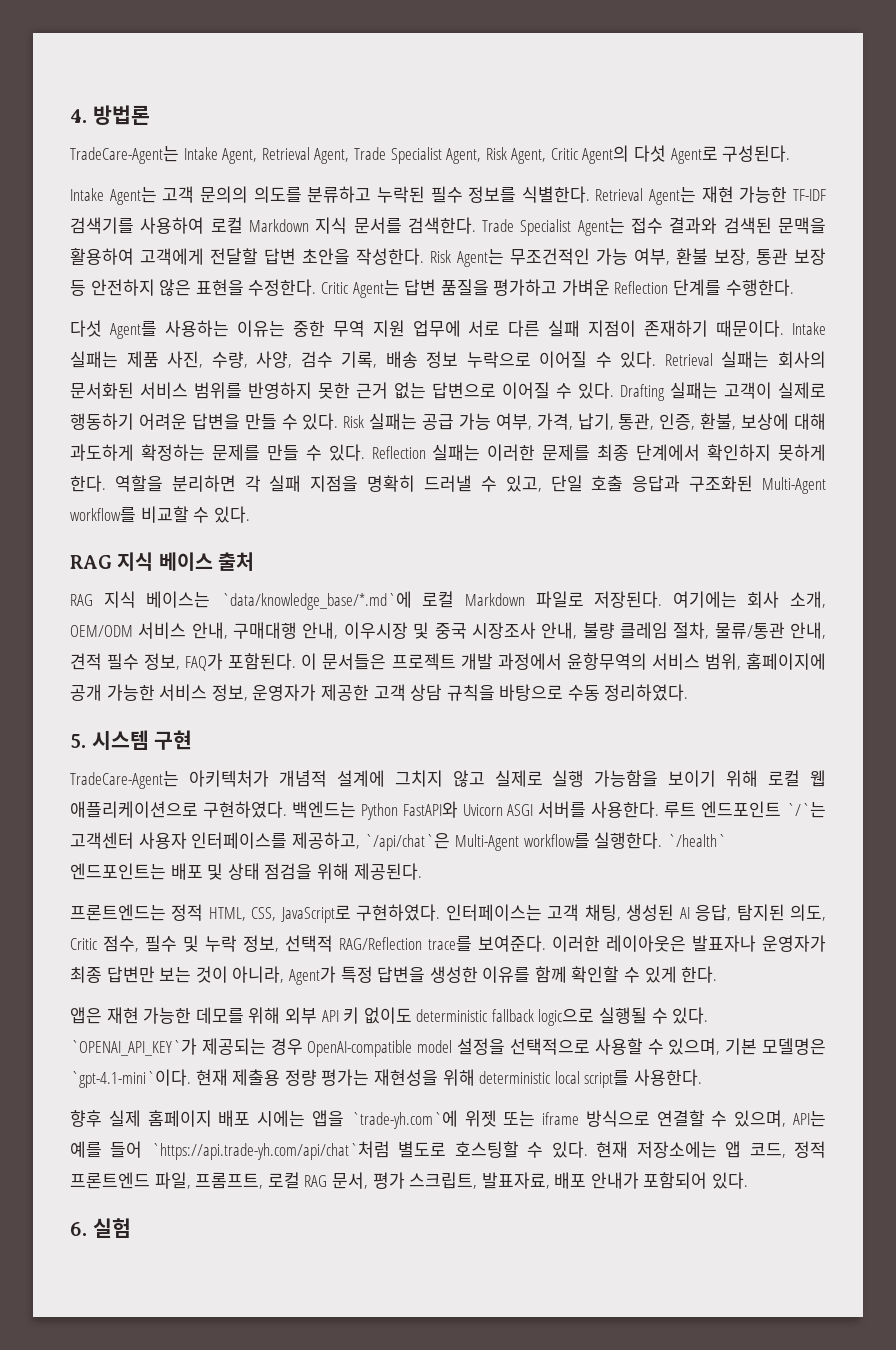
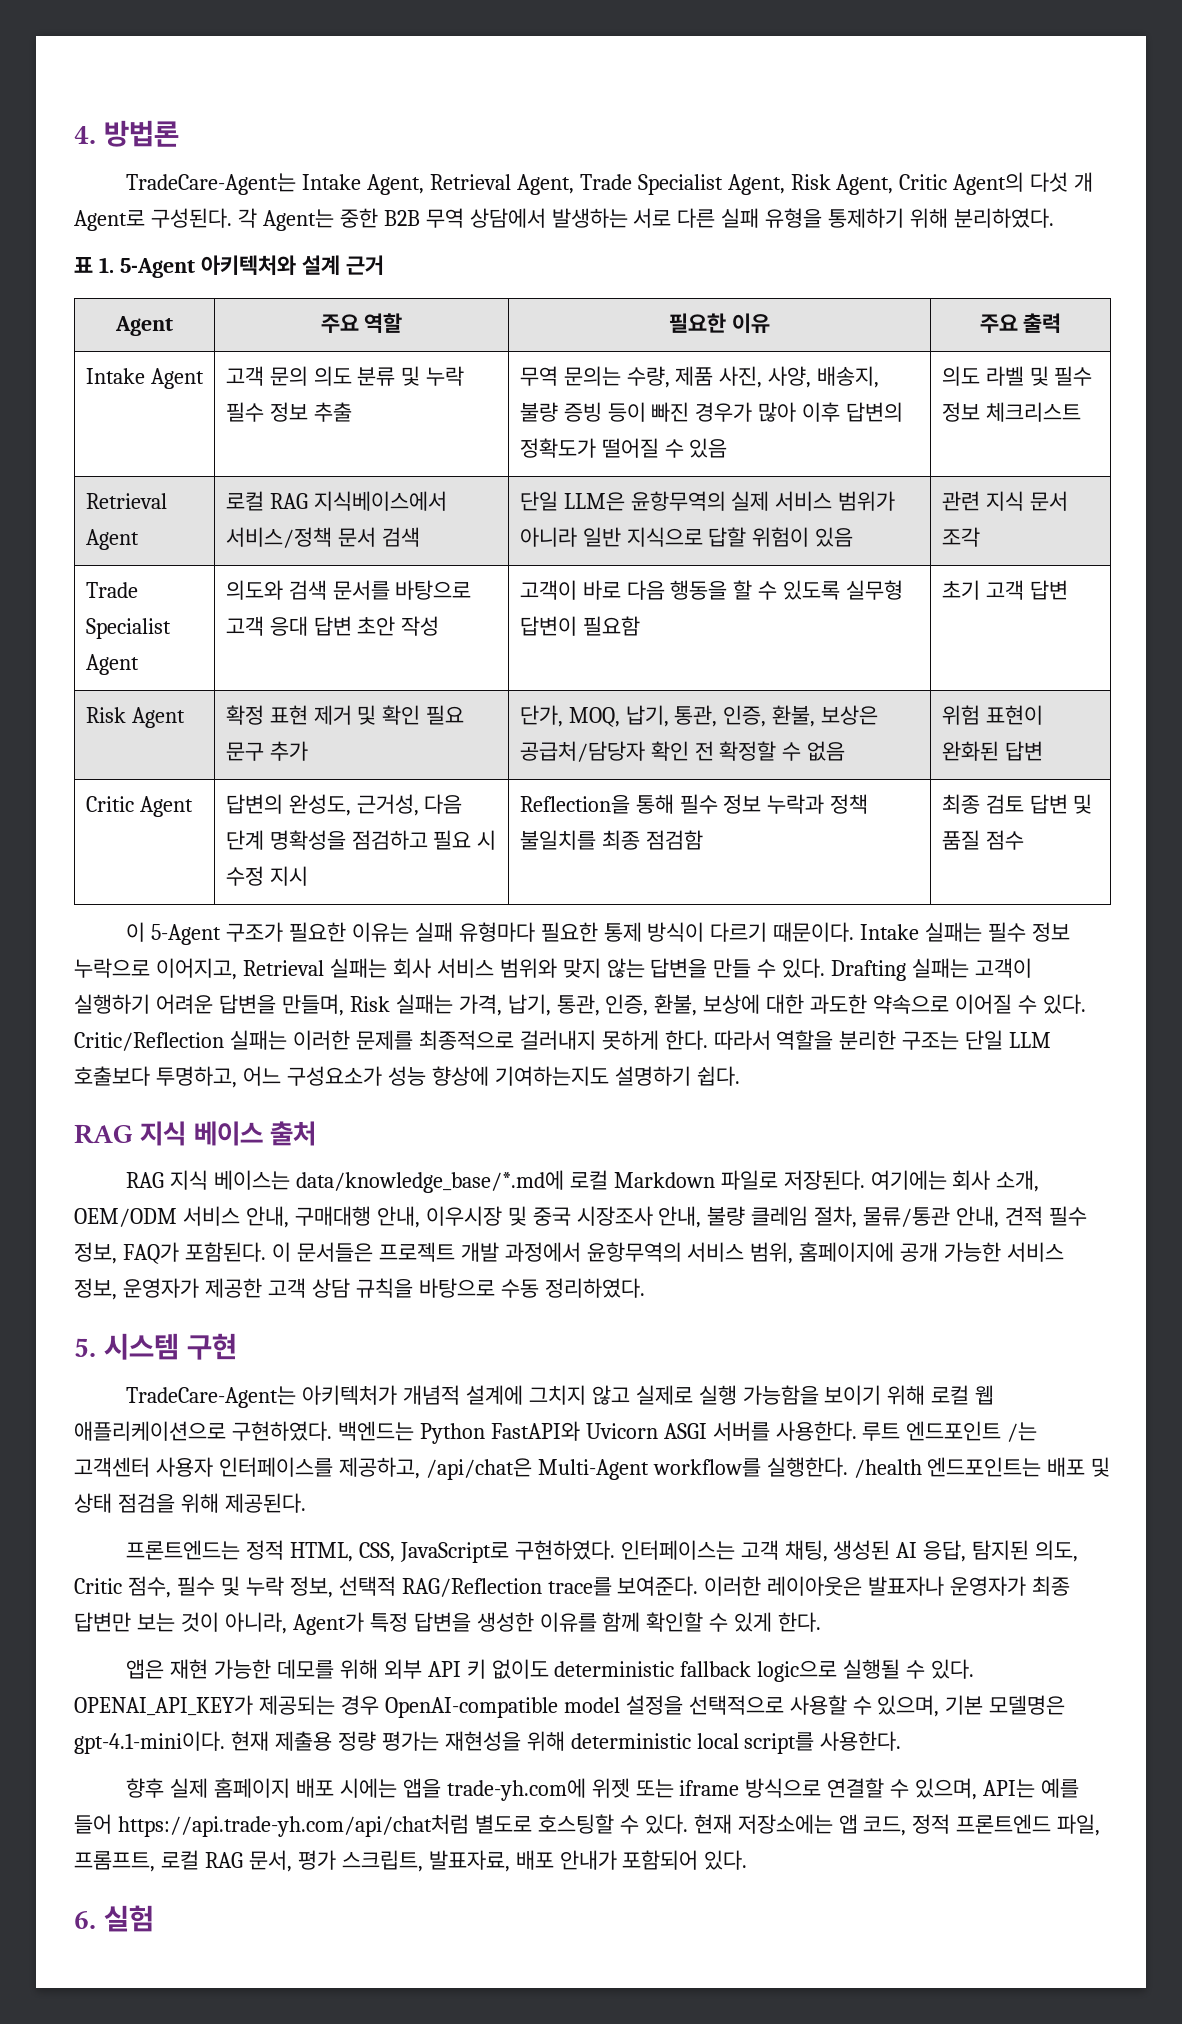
- TradeCare-Agent는 Intake Agent, Retrieval Agent, Trade Specialist Agent, Risk Agent, Critic Agent의 다섯 Agent로 구성된다.
- Intake Agent는 고객 문의의 의도를 분류하고 누락된 필수 정보를 식별한다. Retrieval Agent는 재현 가능한 TF-IDF 검색기를 사용하여 로컬 Markdown 지식 문서를 검색한다. Trade Specialist Agent는 접수 결과와 검색된 문맥을 활용하여 고객에게 전달할 답변 초안을 작성한다. Risk Agent는 무조건적인 가능 여부, 환불 보장, 통관 보장 등 안전하지 않은 표현을 수정한다. Critic Agent는 답변 품질을 평가하고 가벼운 Reflection 단계를 수행한다.
- 다섯 Agent를 사용하는 이유는 중한 무역 지원 업무에 서로 다른 실패 지점이 존재하기 때문이다. Intake 실패는 제품 사진, 수량, 사양, 검수 기록, 배송 정보 누락으로 이어질 수 있다. Retrieval 실패는 회사의 문서화된 서비스 범위를 반영하지 못한 근거 없는 답변으로 이어질 수 있다.
+ TradeCare-Agent는 Intake Agent, Retrieval Agent, Trade Specialist Agent, Risk Agent, Critic Agent의 다섯 개 Agent로 구성된다. 각 Agent는 중한 B2B 무역 상담에서 발생하는 서로 다른 실패 유형을 통제하기 위해 분리하였다.
+ 표 1. 5-Agent 아키텍처와 설계 근거
+ Agent | 주요 역할 | 필요한 이유 | 주요 출력
+ Intake Agent | 고객 문의 의도 분류 및 누락 필수 정보 추출 | 무역 문의는 수량, 제품 사진, 사양, 배송지, 불량 증빙 등이 빠진 경우가 많아 이후 답변의 정확도가 떨어질 수 있음 | 의도 라벨 및 필수 정보 체크리스트
+ Retrieval Agent | 로컬 RAG 지식베이스에서 서비스/정책 문서 검색 | 단일 LLM은 윤항무역의 실제 서비스 범위가 아니라 일반 지식으로 답할 위험이 있음 | 관련 지식 문서 조각
+ Trade Specialist Agent | 의도와 검색 문서를 바탕으로 고객 응대 답변 초안 작성 | 고객이 바로 다음 행동을 할 수 있도록 실무형 답변이 필요함 | 초기 고객 답변
+ Risk Agent | 확정 표현 제거 및 확인 필요 문구 추가 | 단가, MOQ, 납기, 통관, 인증, 환불, 보상은 공급처/담당자 확인 전 확정할 수 없음 | 위험 표현이 완화된 답변
+ Critic Agent | 답변의 완성도, 근거성, 다음 단계 명확성을 점검하고 필요 시 수정 지시 | Reflection을 통해 필수 정보 누락과 정책 불일치를 최종 점검함 | 최종 검토 답변 및 품질 점수
+ 이 5-Agent 구조가 필요한 이유는 실패 유형마다 필요한 통제 방식이 다르기 때문이다. Intake 실패는 필수 정보 누락으로 이어지고, Retrieval 실패는 회사 서비스 범위와 맞지 않는 답변을 만들 수 있다.
- Drafting 실패는 고객이 실제로 행동하기 어려운 답변을 만들 수 있다. Risk 실패는 공급 가능 여부, 가격, 납기, 통관, 인증, 환불, 보상에 대해 과도하게 확정하는 문제를 만들 수 있다. Reflection 실패는 이러한 문제를 최종 단계에서 확인하지 못하게 한다. 역할을 분리하면 각 실패 지점을 명확히 드러낼 수 있고, 단일 호출 응답과 구조화된 Multi-Agent workflow를 비교할 수 있다.
+ Drafting 실패는 고객이 실행하기 어려운 답변을 만들며, Risk 실패는 가격, 납기, 통관, 인증, 환불, 보상에 대한 과도한 약속으로 이어질 수 있다. Critic/Reflection 실패는 이러한 문제를 최종적으로 걸러내지 못하게 한다. 따라서 역할을 분리한 구조는 단일 LLM 호출보다 투명하고, 어느 구성요소가 성능 향상에 기여하는지도 설명하기 쉽다.
- RAG 지식 베이스는 `data/knowledge_base/*.md`에 로컬 Markdown 파일로 저장된다.
+ RAG 지식 베이스는 data/knowledge_base/*.md에 로컬 Markdown 파일로 저장된다.
- 루트 엔드포인트 `/`는 고객센터 사용자 인터페이스를 제공하고, `/api/chat`은 Multi-Agent workflow를 실행한다.
+ 루트 엔드포인트 /는 고객센터 사용자 인터페이스를 제공하고, /api/chat은 Multi-Agent workflow를 실행한다.
- `/health` 엔드포인트는 배포 및 상태 점검을 위해 제공된다.
+ /health 엔드포인트는 배포 및 상태 점검을 위해 제공된다.
- `OPENAI_API_KEY`가 제공되는 경우 OpenAI-compatible model 설정을 선택적으로 사용할 수 있으며, 기본 모델명은 `gpt-4.1-mini`이다. 현재 제출용 정량 평가는 재현성을 위해 deterministic local script를 사용한다.
+ OPENAI_API_KEY가 제공되는 경우 OpenAI-compatible model 설정을 선택적으로 사용할 수 있으며, 기본 모델명은 gpt-4.1-mini이다. 현재 제출용 정량 평가는 재현성을 위해 deterministic local script를 사용한다.
- 향후 실제 홈페이지 배포 시에는 앱을 `trade-yh.com`에 위젯 또는 iframe 방식으로 연결할 수 있으며, API는 예를 들어 `https://api.trade-yh.com/api/chat`처럼 별도로 호스팅할 수 있다.
+ 향후 실제 홈페이지 배포 시에는 앱을 trade-yh.com에 위젯 또는 iframe 방식으로 연결할 수 있으며, API는 예를 들어 https://api.trade-yh.com/api/chat처럼 별도로 호스팅할 수 있다.

